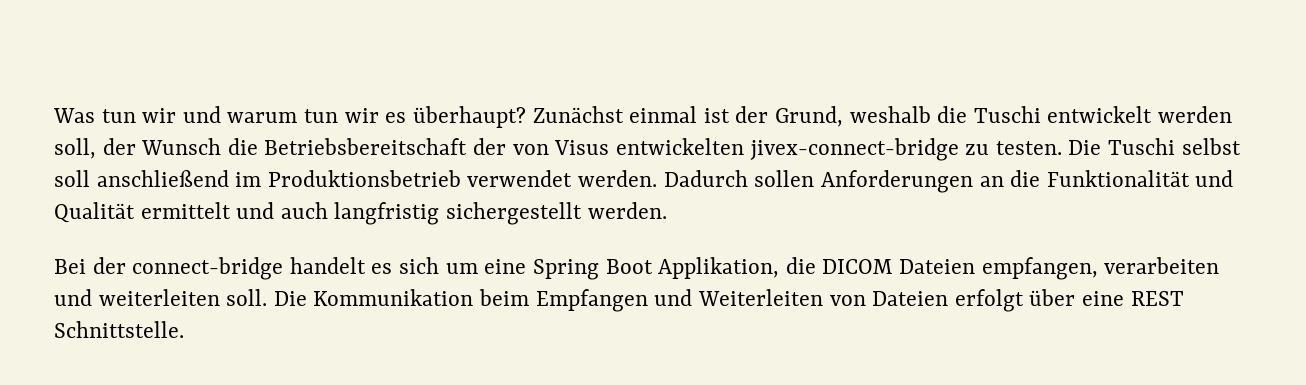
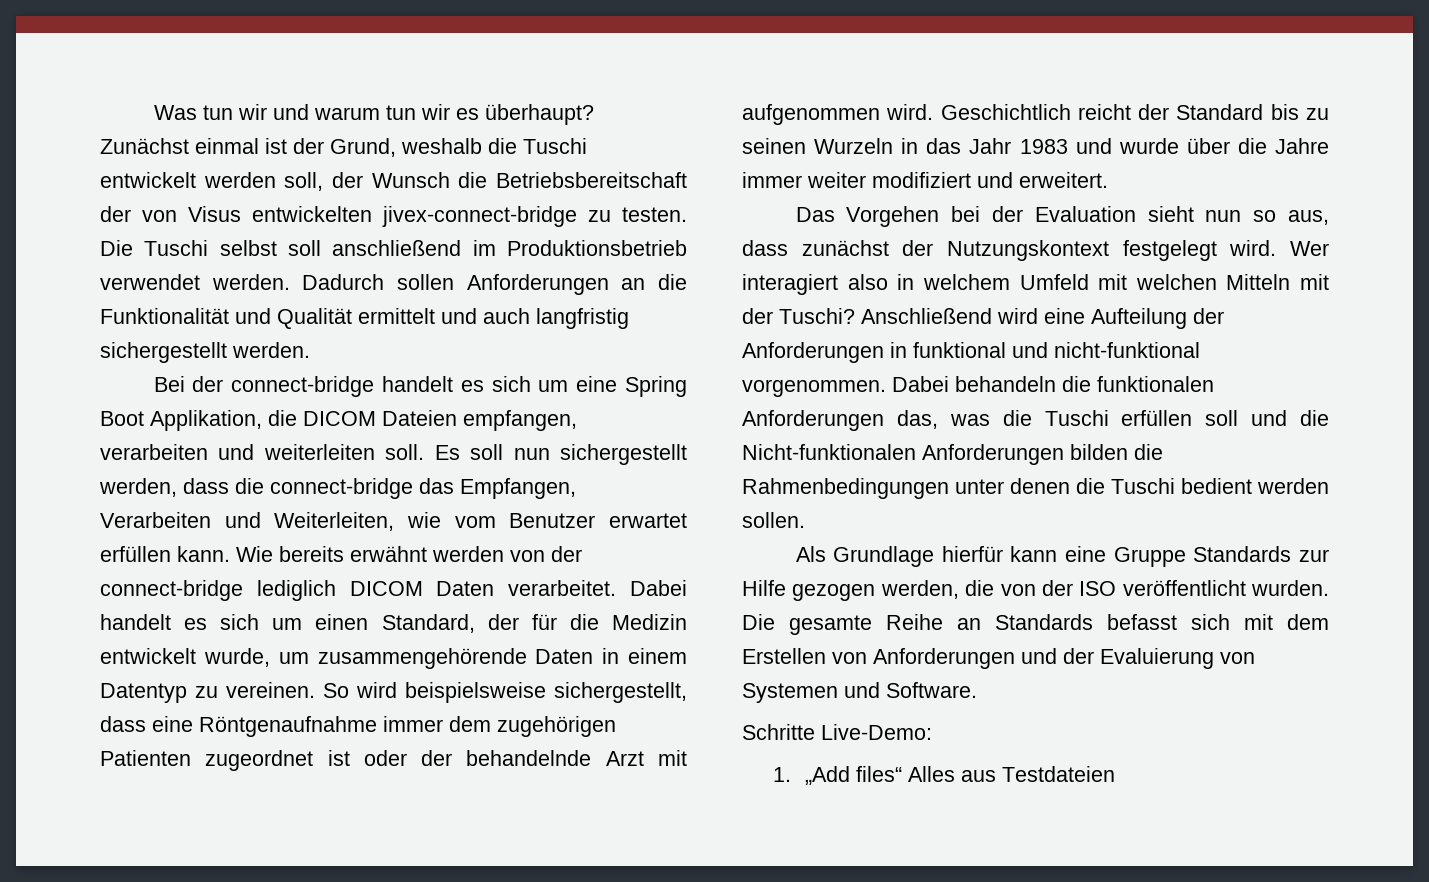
- Die Kommunikation beim Empfangen und Weiterleiten von Dateien erfolgt über eine REST Schnittstelle.
+ Es soll nun sichergestellt werden, dass die connect-bridge das Empfangen, Verarbeiten und Weiterleiten, wie vom Benutzer erwartet erfüllen kann. Wie bereits erwähnt werden von der connect-bridge lediglich DICOM Daten verarbeitet. Dabei handelt es sich um einen Standard, der für die Medizin entwickelt wurde, um zusammengehörende Daten in einem Datentyp zu vereinen. So wird beispielsweise sichergestellt, dass eine Röntgenaufnahme immer dem zugehörigen Patienten zugeordnet ist oder der behandelnde Arzt mit aufgenommen wird. Geschichtlich reicht der Standard bis zu seinen Wurzeln in das Jahr 1983 und wurde über die Jahre immer weiter modifiziert und erweitert.
+ Das Vorgehen bei der Evaluation sieht nun so aus, dass zunächst der Nutzungskontext festgelegt wird. Wer interagiert also in welchem Umfeld mit welchen Mitteln mit der Tuschi? Anschließend wird eine Aufteilung der Anforderungen in funktional und nicht-funktional vorgenommen. Dabei behandeln die funktionalen Anforderungen das, was die Tuschi erfüllen soll und die Nicht-funktionalen Anforderungen bilden die Rahmenbedingungen unter denen die Tuschi bedient werden sollen.
+ Als Grundlage hierfür kann eine Gruppe Standards zur Hilfe gezogen werden, die von der ISO veröffentlicht wurden. Die gesamte Reihe an Standards befasst sich mit dem Erstellen von Anforderungen und der Evaluierung von Systemen und Software.
+ Schritte Live-Demo:
+ 1. „Add files“ Alles aus Testdateien

